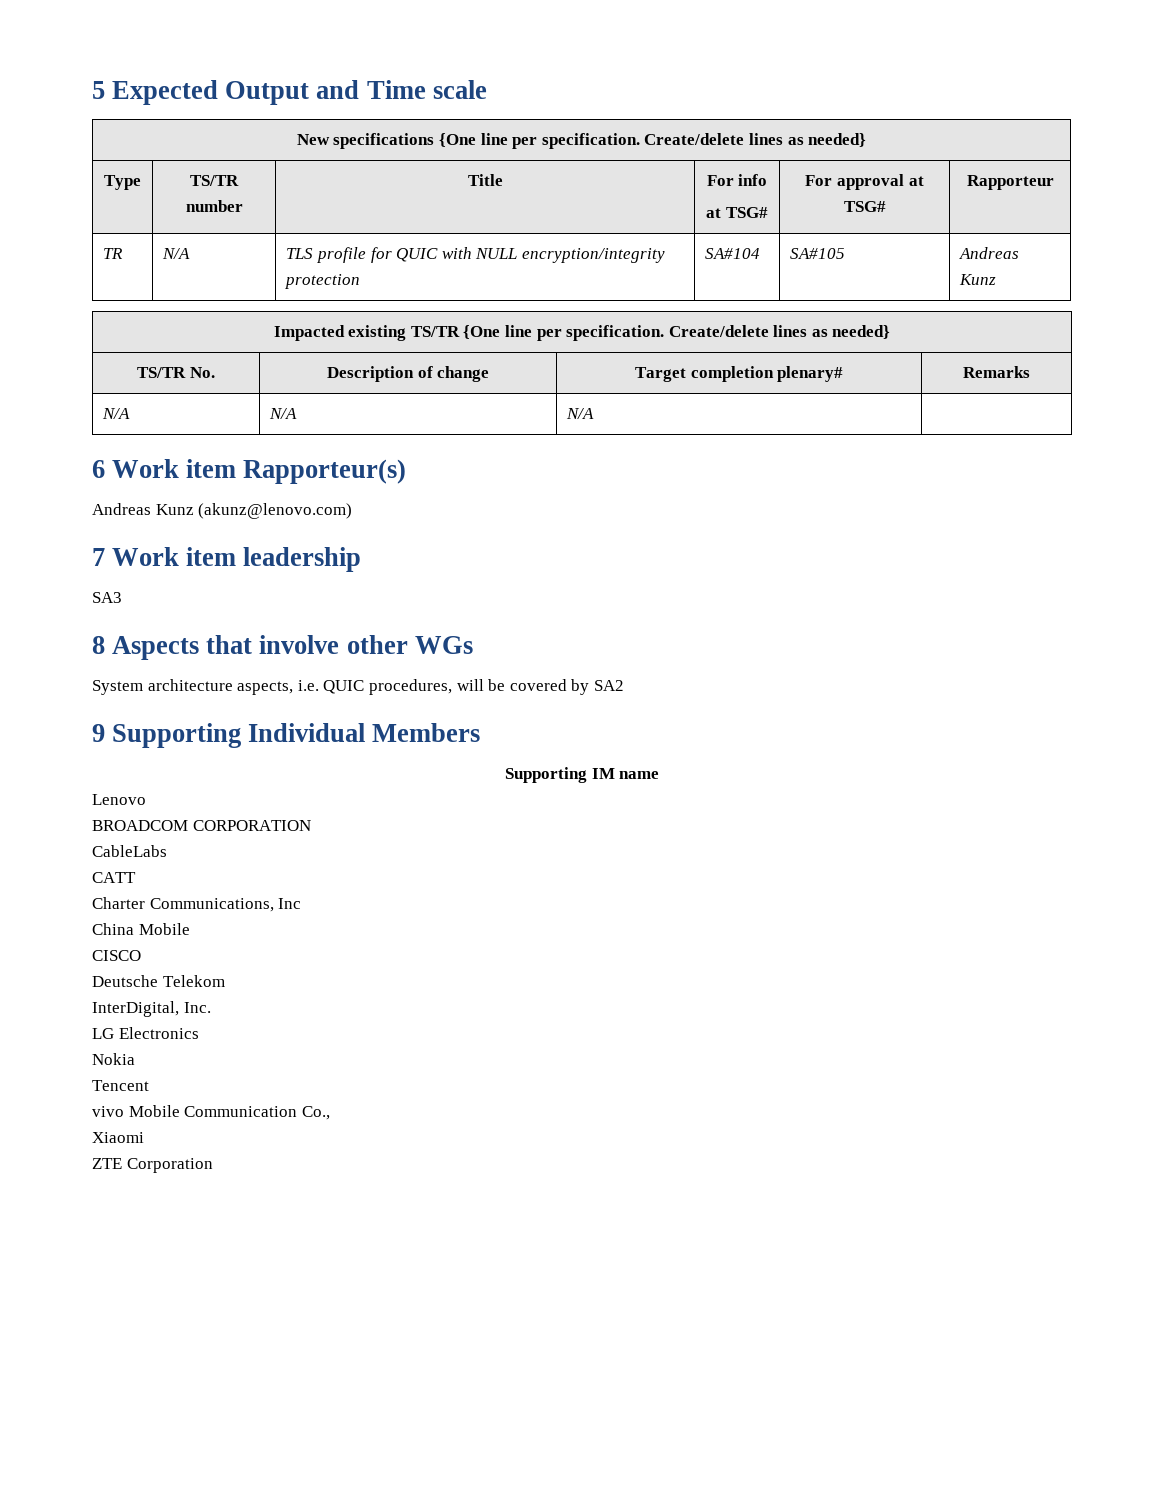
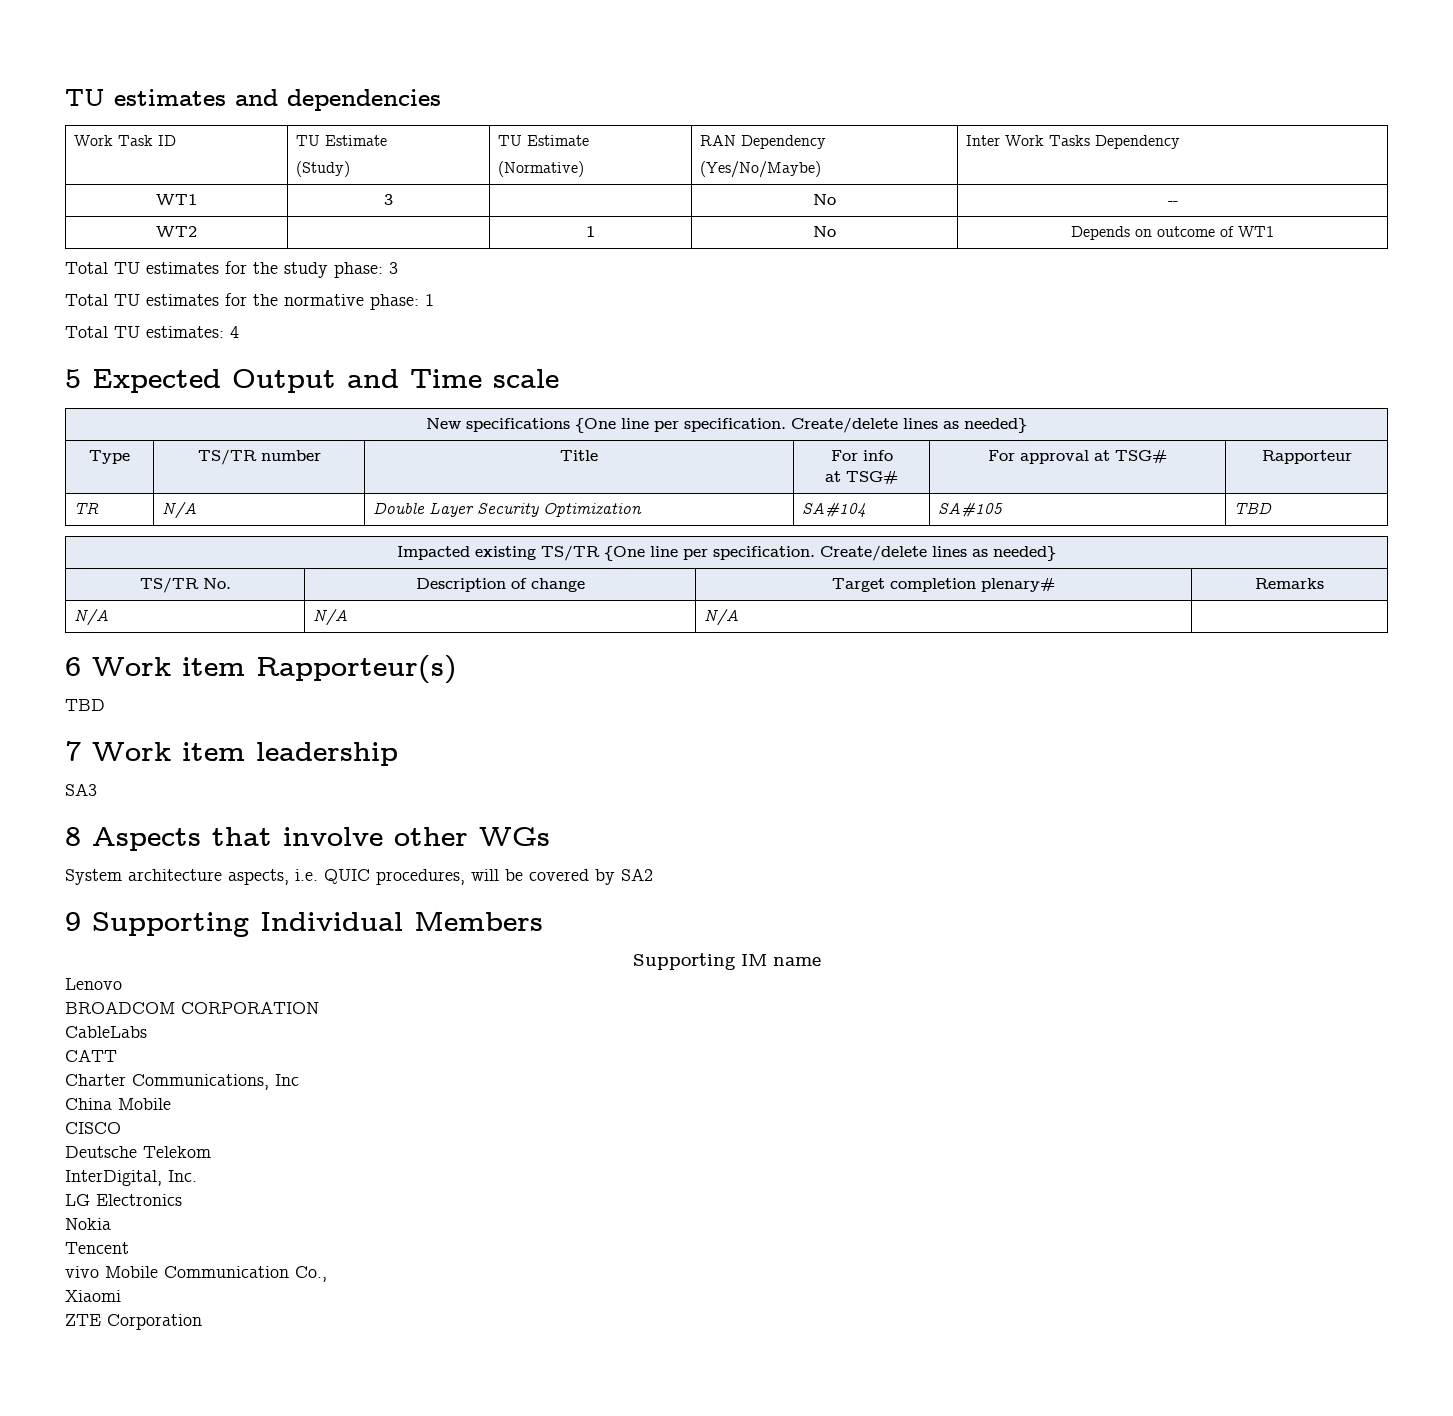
+ TU estimates and dependencies
+ Work Task ID | TU Estimate
+ (Study) | TU Estimate
+ (Normative) | RAN Dependency
+ (Yes/No/Maybe) | Inter Work Tasks Dependency
+ WT1 | 3 | | No | --
+ WT2 | | 1 | No | Depends on outcome of WT1
+ Total TU estimates for the study phase: 3
+ Total TU estimates for the normative phase: 1
+ Total TU estimates: 4
- TR | N/A | TLS profile for QUIC with NULL encryption/integrity protection | SA#104 | SA#105 | Andreas Kunz
+ TR | N/A | Double Layer Security Optimization | SA#104 | SA#105 | TBD
  6 Work item Rapporteur(s)
- Andreas Kunz (akunz@lenovo.com)
+ TBD

